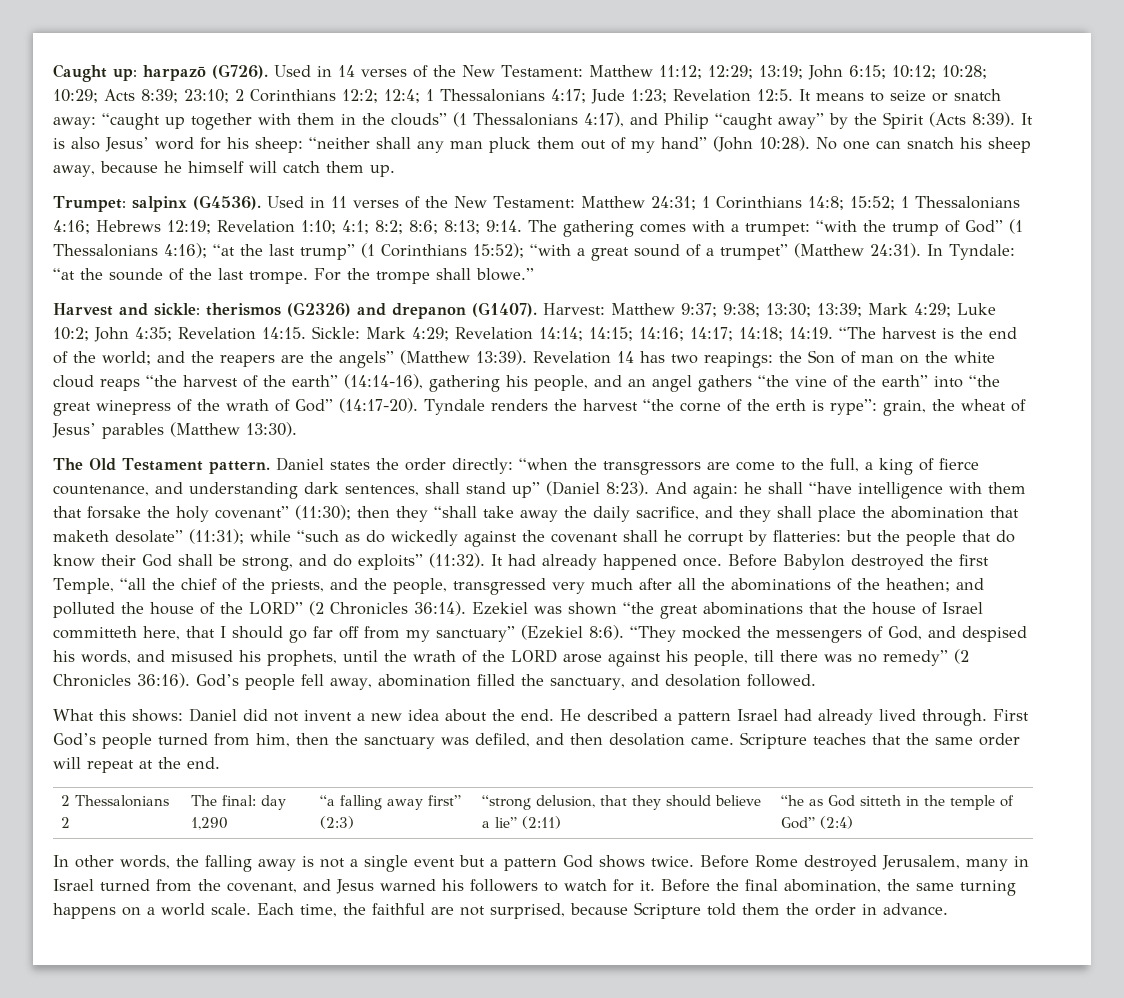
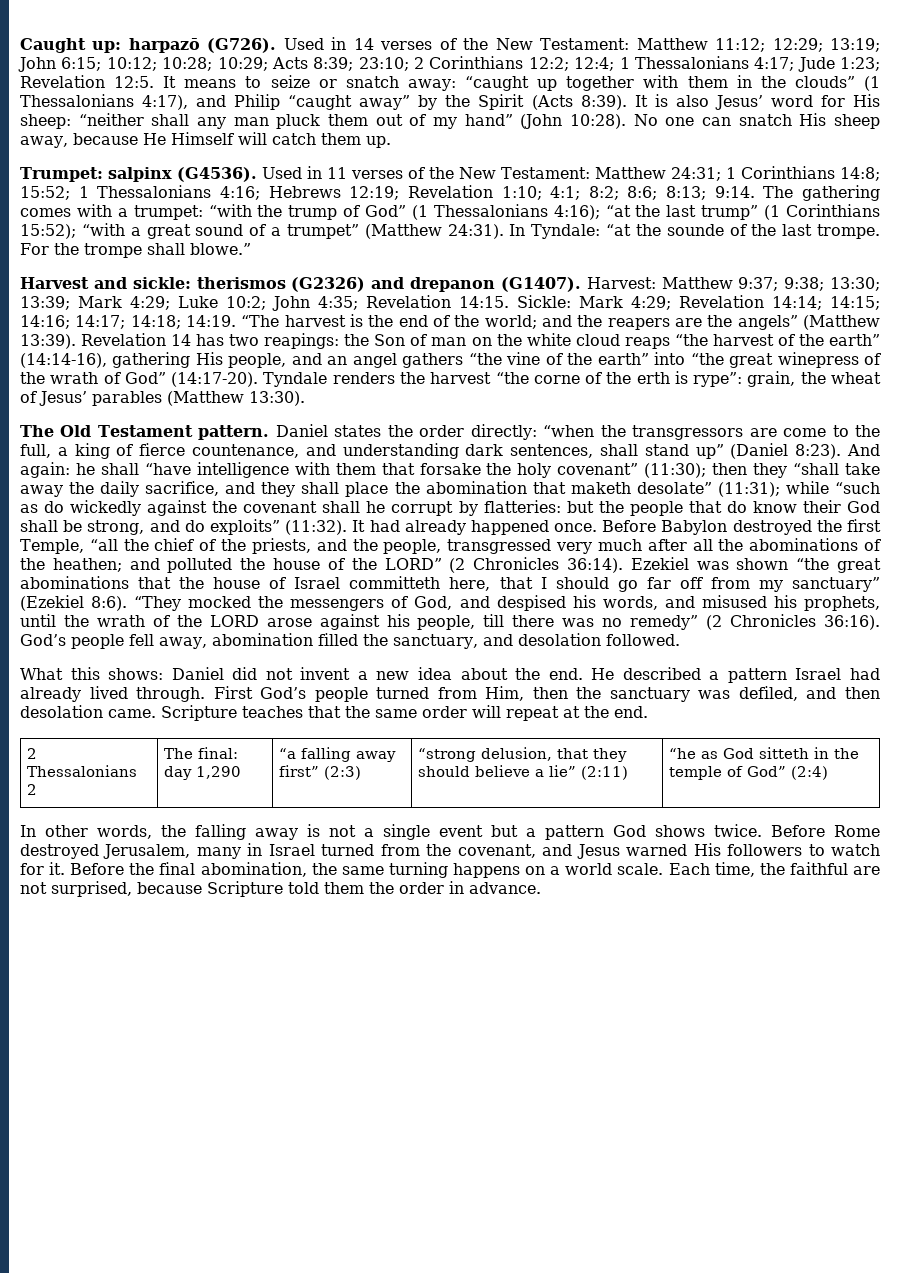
- It is also Jesus’ word for his sheep: “neither shall any man pluck them out of my hand” (John 10:28).
+ It is also Jesus’ word for His sheep: “neither shall any man pluck them out of my hand” (John 10:28).
- No one can snatch his sheep away, because he himself will catch them up.
+ No one can snatch His sheep away, because He Himself will catch them up.
- Revelation 14 has two reapings: the Son of man on the white cloud reaps “the harvest of the earth” (14:14-16), gathering his people, and an angel gathers “the vine of the earth” into “the great winepress of the wrath of God” (14:17-20).
+ Revelation 14 has two reapings: the Son of man on the white cloud reaps “the harvest of the earth” (14:14-16), gathering His people, and an angel gathers “the vine of the earth” into “the great winepress of the wrath of God” (14:17-20).
- First God’s people turned from him, then the sanctuary was defiled, and then desolation came.
+ First God’s people turned from Him, then the sanctuary was defiled, and then desolation came.
- Before Rome destroyed Jerusalem, many in Israel turned from the covenant, and Jesus warned his followers to watch for it.
+ Before Rome destroyed Jerusalem, many in Israel turned from the covenant, and Jesus warned His followers to watch for it.

